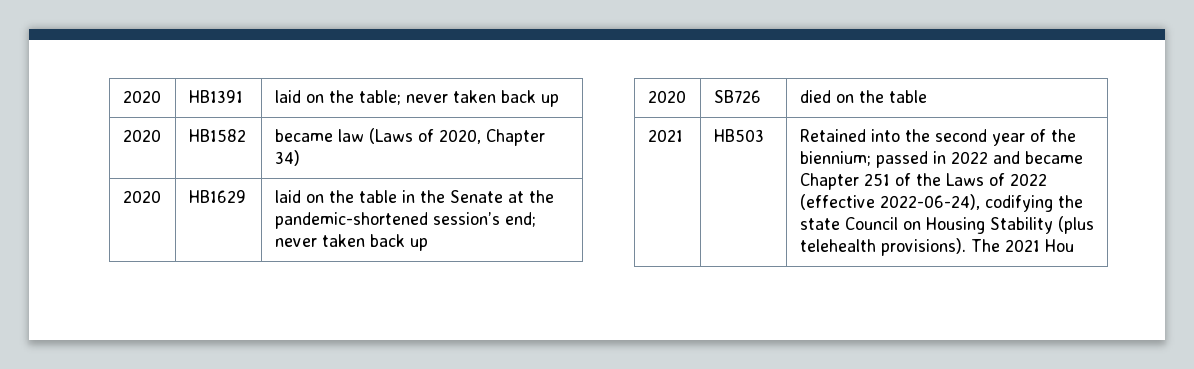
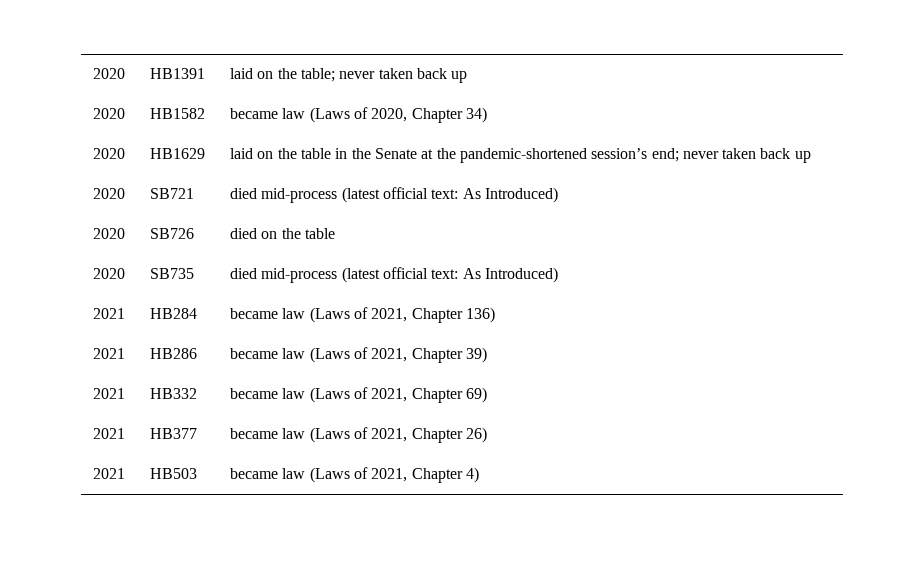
+ 2020 | SB721 | died mid-process (latest official text: As Introduced)
- 2021 | HB503 | Retained into the second year of the biennium; passed in 2022 and became Chapter 251 of the Laws of 2022 (effective 2022-06-24), codifying the state Council on Housing Stability (plus telehealth provisions). The 2021 Hou
+ 2020 | SB735 | died mid-process (latest official text: As Introduced)
+ 2021 | HB284 | became law (Laws of 2021, Chapter 136)
+ 2021 | HB286 | became law (Laws of 2021, Chapter 39)
+ 2021 | HB332 | became law (Laws of 2021, Chapter 69)
+ 2021 | HB377 | became law (Laws of 2021, Chapter 26)
+ 2021 | HB503 | became law (Laws of 2021, Chapter 4)

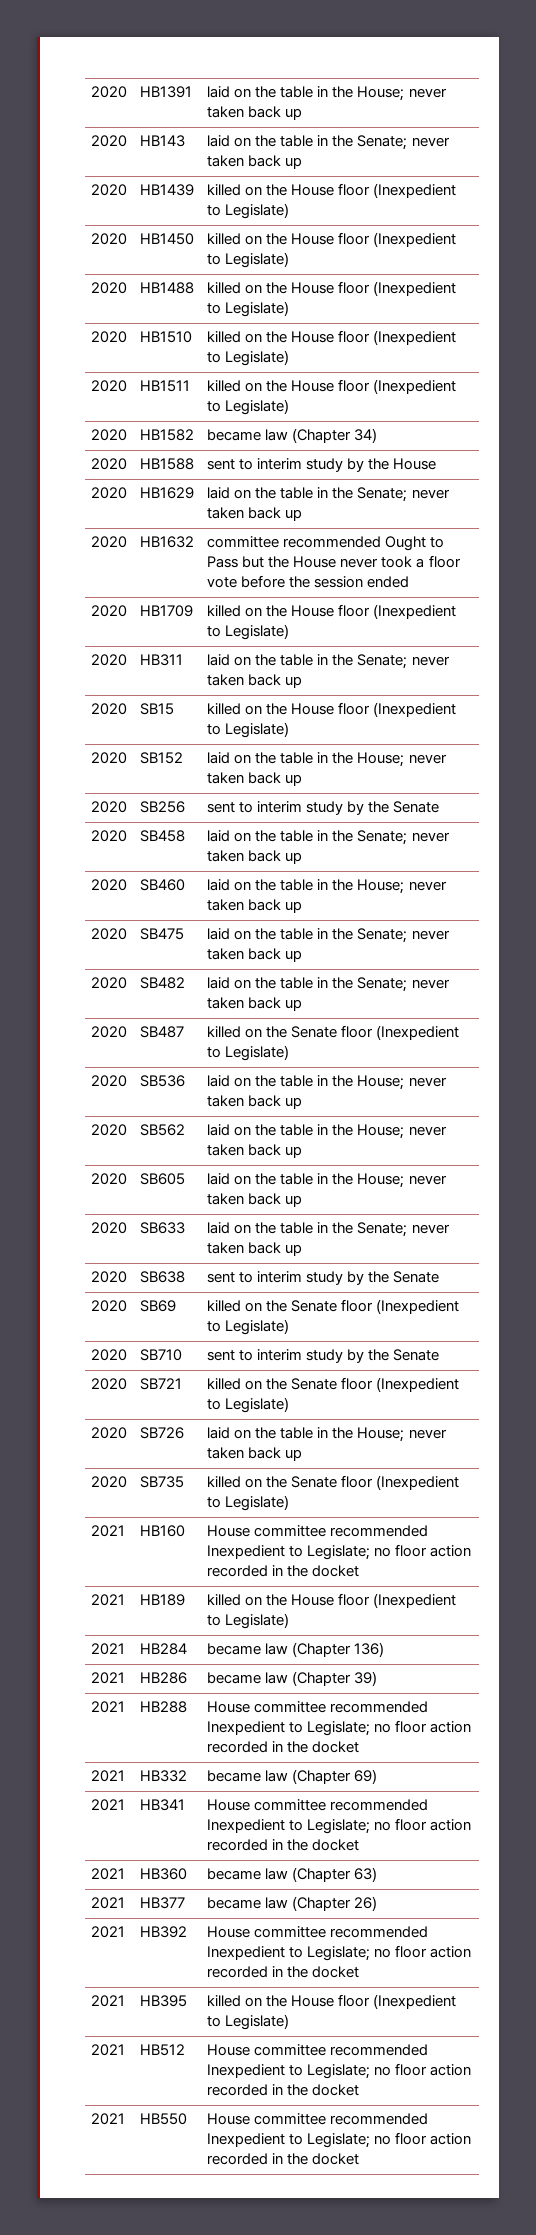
- 2020 | HB1391 | laid on the table; never taken back up
- 2020 | HB1582 | became law (Laws of 2020, Chapter 34)
+ 2020 | HB1391 | laid on the table in the House; never taken back up
+ 2020 | HB143 | laid on the table in the Senate; never taken back up
+ 2020 | HB1439 | killed on the House floor (Inexpedient to Legislate)
+ 2020 | HB1450 | killed on the House floor (Inexpedient to Legislate)
+ 2020 | HB1488 | killed on the House floor (Inexpedient to Legislate)
+ 2020 | HB1510 | killed on the House floor (Inexpedient to Legislate)
+ 2020 | HB1511 | killed on the House floor (Inexpedient to Legislate)
+ 2020 | HB1582 | became law (Chapter 34)
+ 2020 | HB1588 | sent to interim study by the House
- 2020 | HB1629 | laid on the table in the Senate at the pandemic-shortened session’s end; never taken back up
- 2020 | SB721 | died mid-process (latest official text: As Introduced)
+ 2020 | HB1629 | laid on the table in the Senate; never taken back up
+ 2020 | HB1632 | committee recommended Ought to Pass but the House never took a floor vote before the session ended
+ 2020 | HB1709 | killed on the House floor (Inexpedient to Legislate)
+ 2020 | HB311 | laid on the table in the Senate; never taken back up
+ 2020 | SB15 | killed on the House floor (Inexpedient to Legislate)
+ 2020 | SB152 | laid on the table in the House; never taken back up
+ 2020 | SB256 | sent to interim study by the Senate
+ 2020 | SB458 | laid on the table in the Senate; never taken back up
+ 2020 | SB460 | laid on the table in the House; never taken back up
+ 2020 | SB475 | laid on the table in the Senate; never taken back up
+ 2020 | SB482 | laid on the table in the Senate; never taken back up
+ 2020 | SB487 | killed on the Senate floor (Inexpedient to Legislate)
+ 2020 | SB536 | laid on the table in the House; never taken back up
+ 2020 | SB562 | laid on the table in the House; never taken back up
+ 2020 | SB605 | laid on the table in the House; never taken back up
+ 2020 | SB633 | laid on the table in the Senate; never taken back up
+ 2020 | SB638 | sent to interim study by the Senate
+ 2020 | SB69 | killed on the Senate floor (Inexpedient to Legislate)
+ 2020 | SB710 | sent to interim study by the Senate
+ 2020 | SB721 | killed on the Senate floor (Inexpedient to Legislate)
- 2020 | SB726 | died on the table
- 2020 | SB735 | died mid-process (latest official text: As Introduced)
+ 2020 | SB726 | laid on the table in the House; never taken back up
+ 2020 | SB735 | killed on the Senate floor (Inexpedient to Legislate)
+ 2021 | HB160 | House committee recommended Inexpedient to Legislate; no floor action recorded in the docket
+ 2021 | HB189 | killed on the House floor (Inexpedient to Legislate)
- 2021 | HB284 | became law (Laws of 2021, Chapter 136)
+ 2021 | HB284 | became law (Chapter 136)
- 2021 | HB286 | became law (Laws of 2021, Chapter 39)
- 2021 | HB332 | became law (Laws of 2021, Chapter 69)
- 2021 | HB377 | became law (Laws of 2021, Chapter 26)
- 2021 | HB503 | became law (Laws of 2021, Chapter 4)
+ 2021 | HB286 | became law (Chapter 39)
+ 2021 | HB288 | House committee recommended Inexpedient to Legislate; no floor action recorded in the docket
+ 2021 | HB332 | became law (Chapter 69)
+ 2021 | HB341 | House committee recommended Inexpedient to Legislate; no floor action recorded in the docket
+ 2021 | HB360 | became law (Chapter 63)
+ 2021 | HB377 | became law (Chapter 26)
+ 2021 | HB392 | House committee recommended Inexpedient to Legislate; no floor action recorded in the docket
+ 2021 | HB395 | killed on the House floor (Inexpedient to Legislate)
+ 2021 | HB512 | House committee recommended Inexpedient to Legislate; no floor action recorded in the docket
+ 2021 | HB550 | House committee recommended Inexpedient to Legislate; no floor action recorded in the docket

